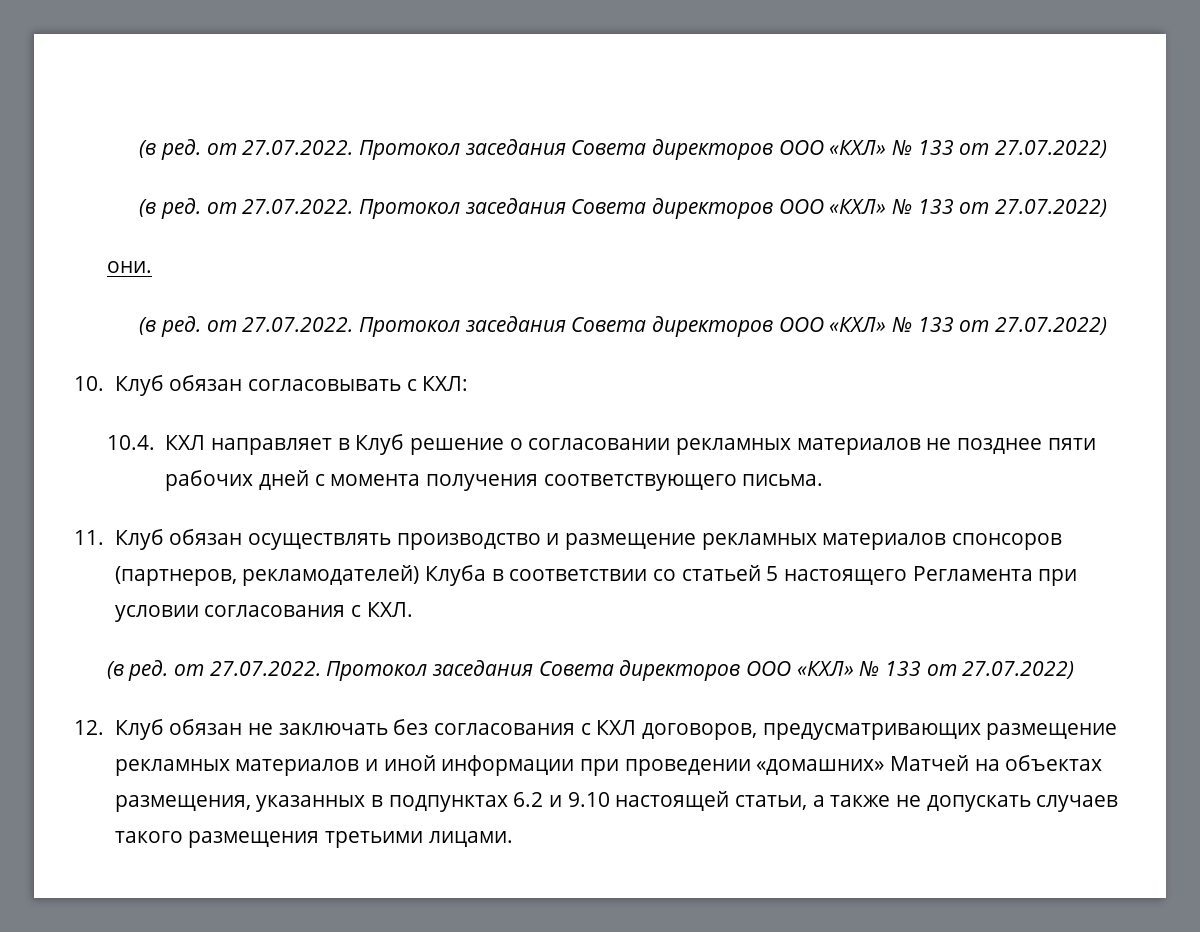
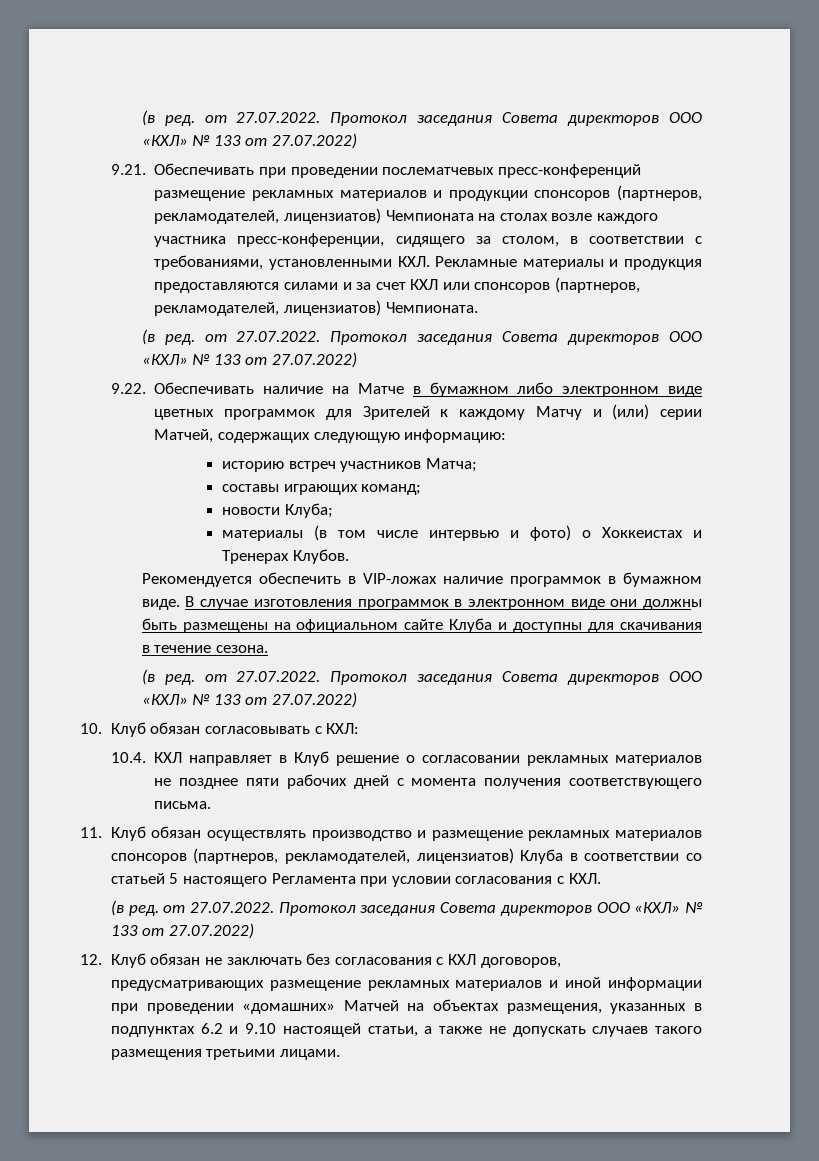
+ 9.21. Обеспечивать при проведении послематчевых пресс-конференций размещение рекламных материалов и продукции спонсоров (партнеров, рекламодателей, лицензиатов) Чемпионата на столах возле каждого участника пресс-конференции, сидящего за столом, в соответствии с требованиями, установленными КХЛ. Рекламные материалы и продукция предоставляются силами и за счет КХЛ или спонсоров (партнеров, рекламодателей, лицензиатов) Чемпионата.
- они.
+ 9.22. Обеспечивать наличие на Матче в бумажном либо электронном виде цветных программок для Зрителей к каждому Матчу и (или) серии Матчей, содержащих следующую информацию:
+ историю встреч участников Матча;
+ составы играющих команд;
+ новости Клуба;
+ материалы (в том числе интервью и фото) о Хоккеистах и Тренерах Клубов.
+ Рекомендуется обеспечить в VIP-ложах наличие программок в бумажном виде. В случае изготовления программок в электронном виде они должны быть размещены на официальном сайте Клуба и доступны для скачивания в течение сезона.
- 11. Клуб обязан осуществлять производство и размещение рекламных материалов спонсоров (партнеров, рекламодателей) Клуба в соответствии со статьей 5 настоящего Регламента при условии согласования с КХЛ.
+ 11. Клуб обязан осуществлять производство и размещение рекламных материалов спонсоров (партнеров, рекламодателей, лицензиатов) Клуба в соответствии со статьей 5 настоящего Регламента при условии согласования с КХЛ.

